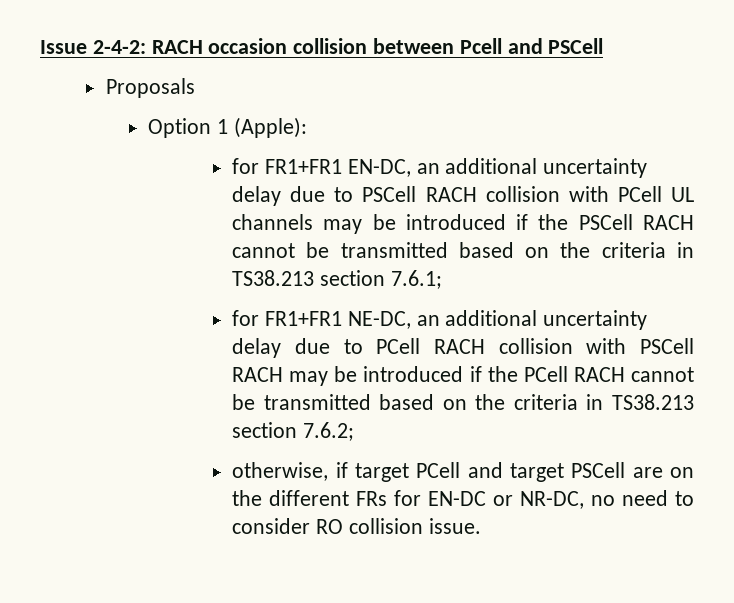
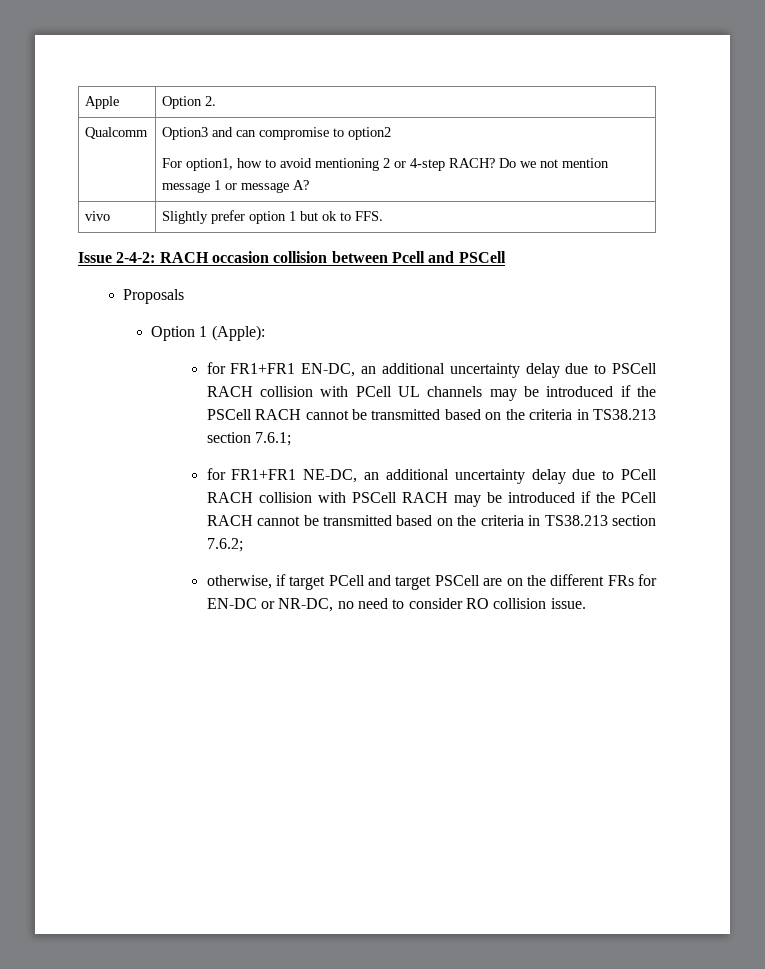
+ Apple | Option 2.
+ Qualcomm | Option3 and can compromise to option2
+ For option1, how to avoid mentioning 2 or 4-step RACH? Do we not mention message 1 or message A?
+ vivo | Slightly prefer option 1 but ok to FFS.

